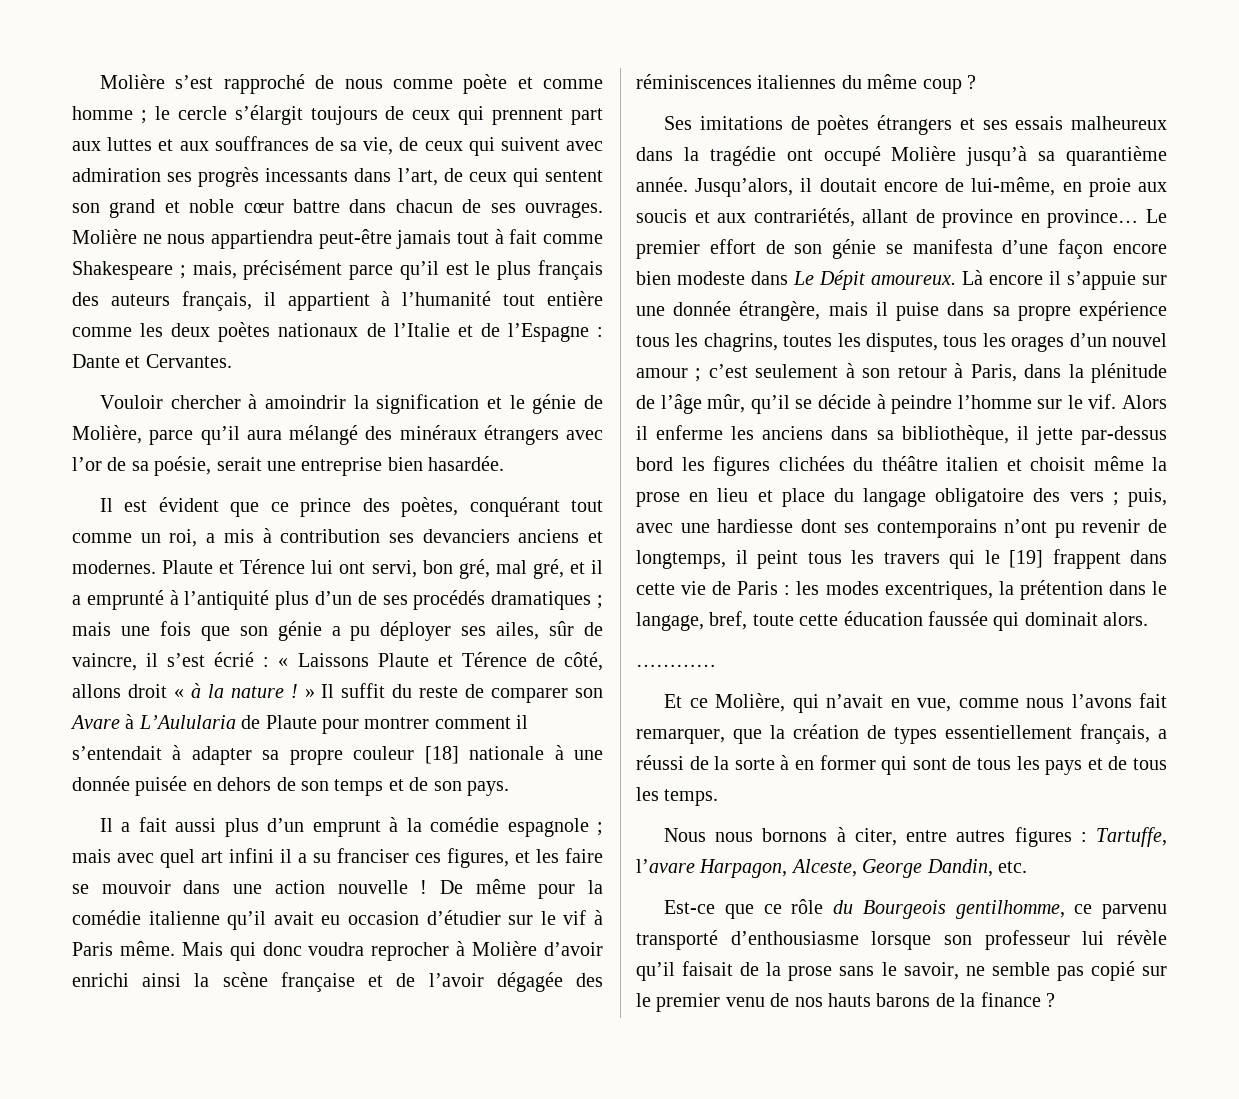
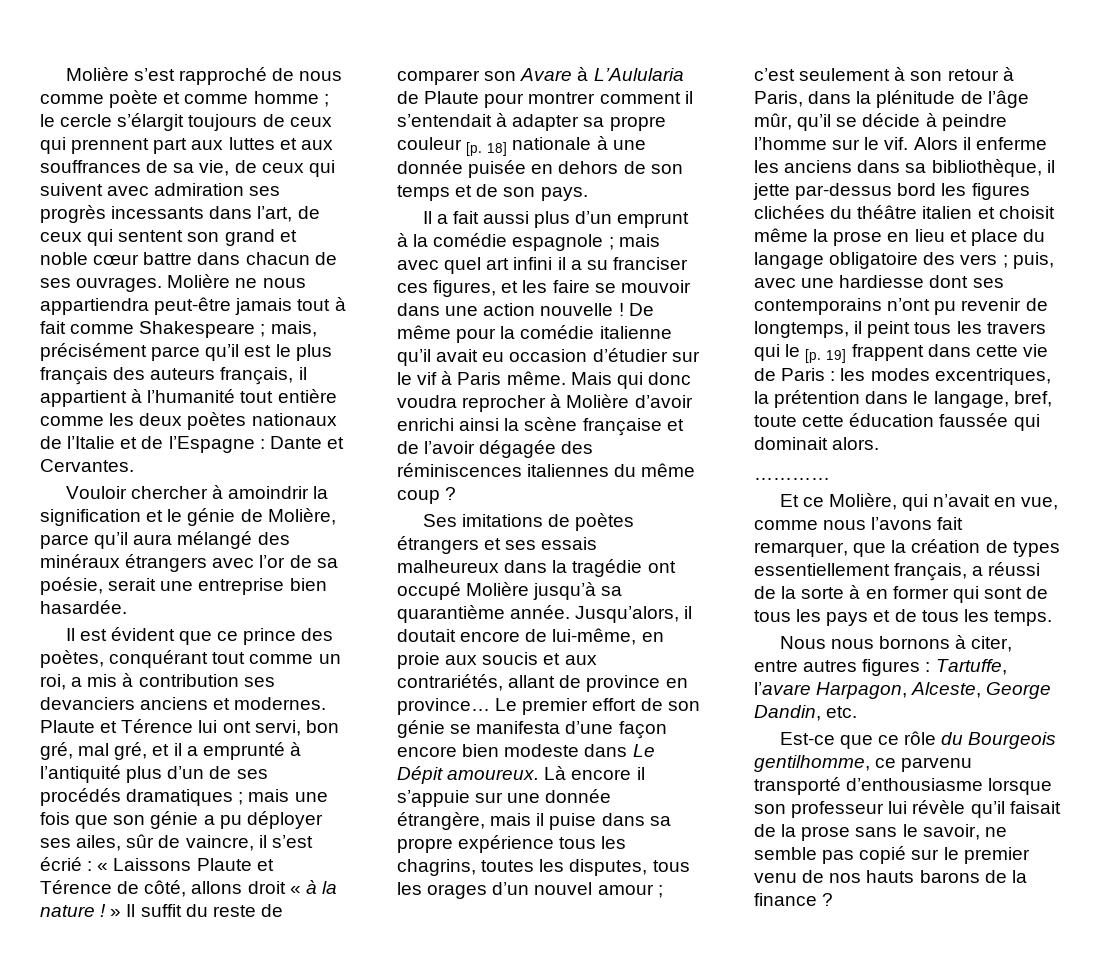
- « Laissons Plaute et Térence de côté, allons droit « à la nature ! » Il suffit du reste de comparer son Avare à L’Aulularia de Plaute pour montrer comment il s’entendait à adapter sa propre couleur [18] nationale à une donnée puisée en dehors de son temps et de son pays.
+ « Laissons Plaute et Térence de côté, allons droit « à la nature ! » Il suffit du reste de comparer son Avare à L’Aulularia de Plaute pour montrer comment il s’entendait à adapter sa propre couleur [p. 18] nationale à une donnée puisée en dehors de son temps et de son pays.
- puis, avec une hardiesse dont ses contemporains n’ont pu revenir de longtemps, il peint tous les travers qui le [19] frappent dans cette vie de Paris :
+ puis, avec une hardiesse dont ses contemporains n’ont pu revenir de longtemps, il peint tous les travers qui le [p. 19] frappent dans cette vie de Paris :

